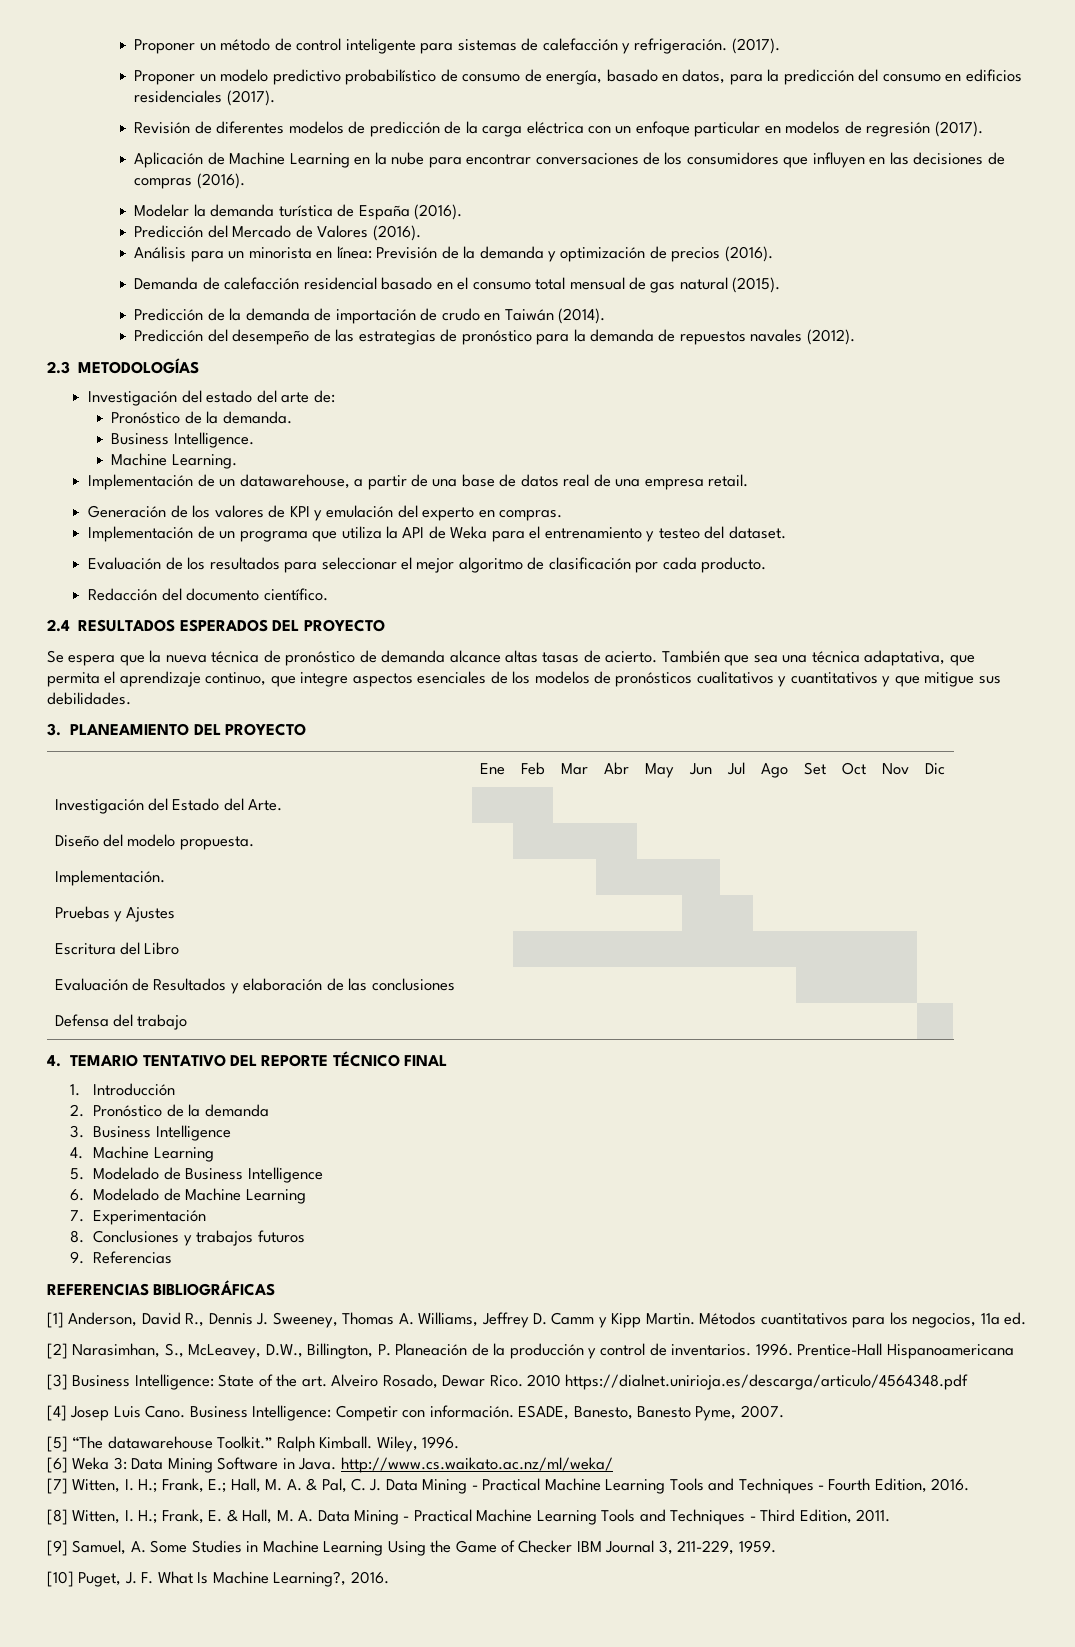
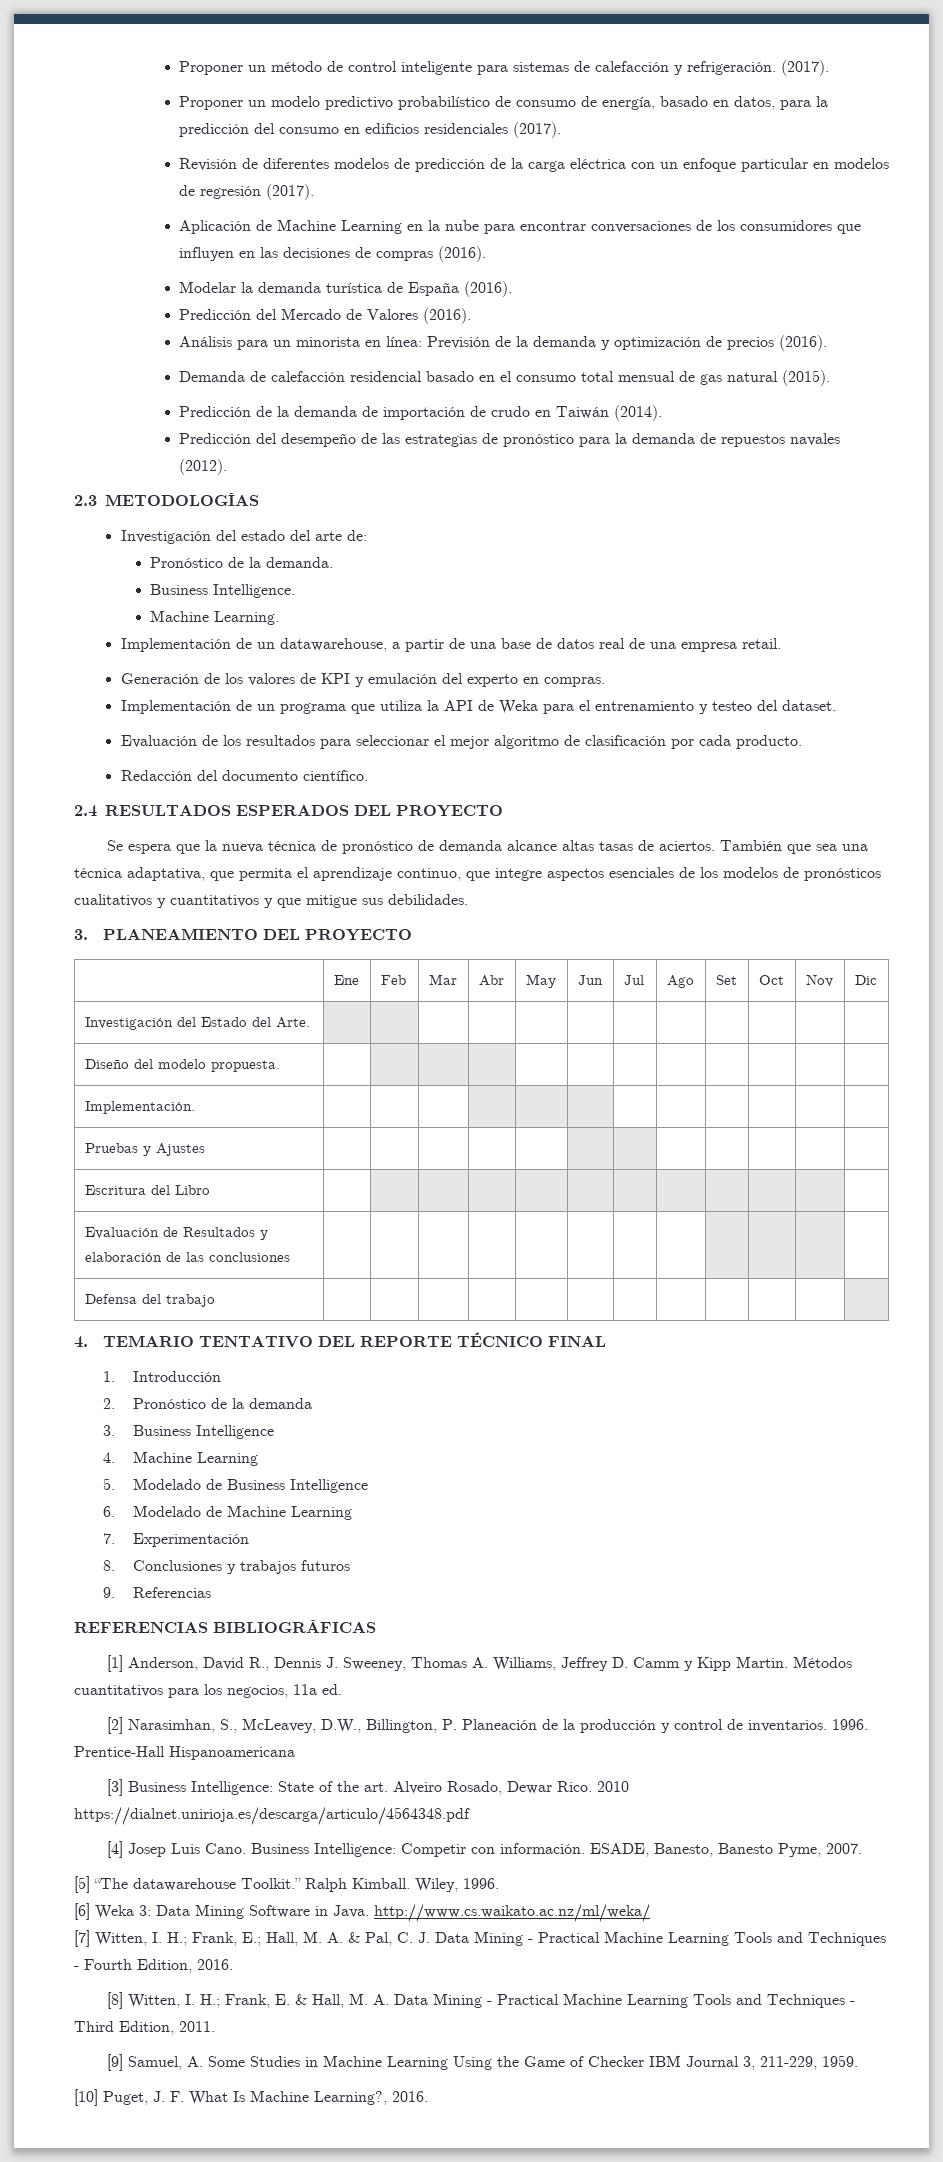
- Se espera que la nueva técnica de pronóstico de demanda alcance altas tasas de acierto.
+ Se espera que la nueva técnica de pronóstico de demanda alcance altas tasas de aciertos.

